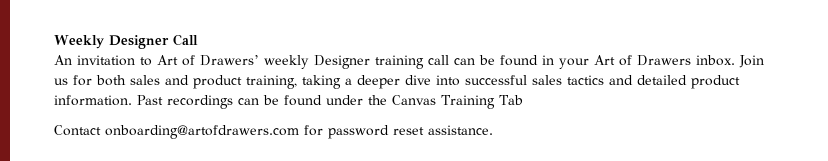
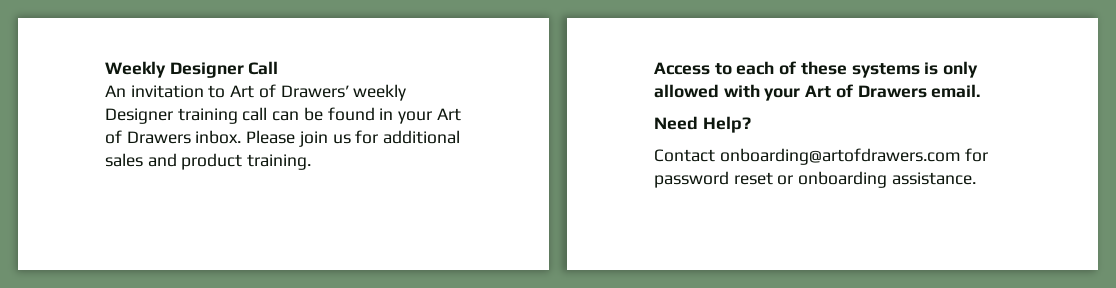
- Join us for both sales and product training, taking a deeper dive into successful sales tactics and detailed product information. Past recordings can be found under the Canvas Training Tab
+ Please join us for additional sales and product training.
+ Access to each of these systems is only allowed with your Art of Drawers email.
+ Need Help?
- Contact onboarding@artofdrawers.com for password reset assistance.
+ Contact onboarding@artofdrawers.com for password reset or onboarding assistance.

